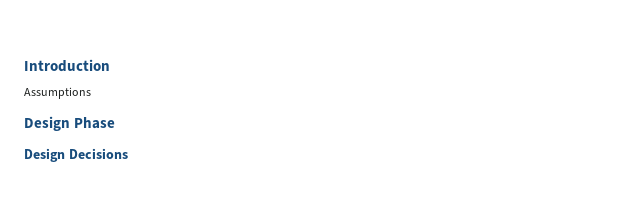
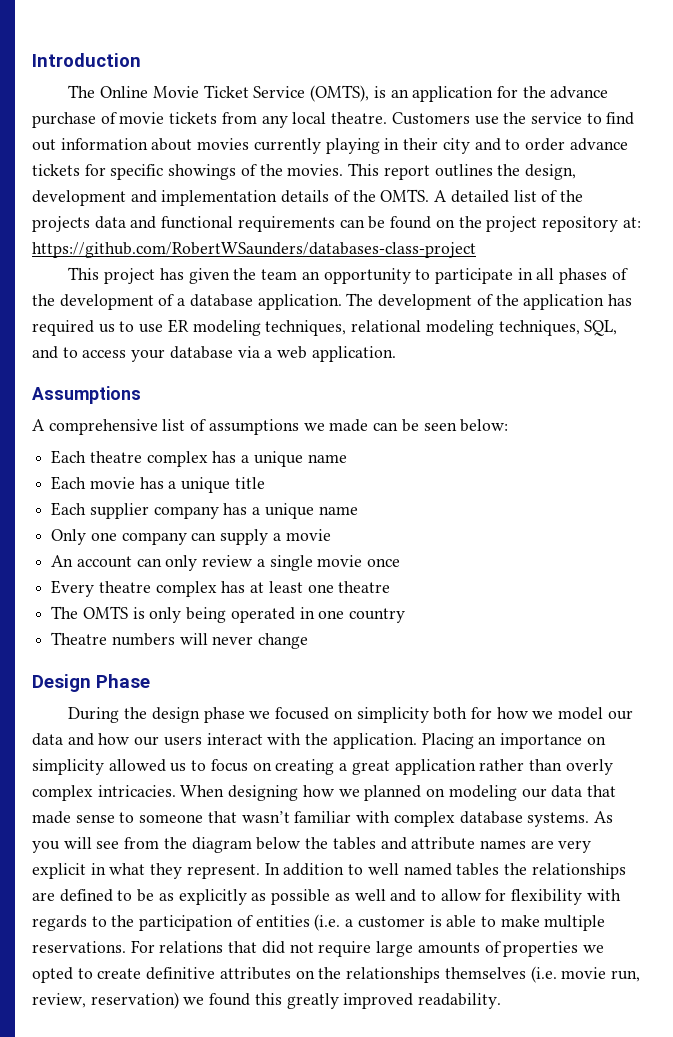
+ The Online Movie Ticket Service (OMTS), is an application for the advance purchase of movie tickets from any local theatre. Customers use the service to find out information about movies currently playing in their city and to order advance tickets for specific showings of the movies. This report outlines the design, development and implementation details of the OMTS. A detailed list of the projects data and functional requirements can be found on the project repository at: https://github.com/RobertWSaunders/databases-class-project
+ This project has given the team an opportunity to participate in all phases of the development of a database application. The development of the application has required us to use ER modeling techniques, relational modeling techniques, SQL, and to access your database via a web application.
  Assumptions
+ A comprehensive list of assumptions we made can be seen below:
+ Each theatre complex has a unique name
+ Each movie has a unique title
+ Each supplier company has a unique name
+ Only one company can supply a movie
+ An account can only review a single movie once
+ Every theatre complex has at least one theatre
+ The OMTS is only being operated in one country
+ Theatre numbers will never change
  Design Phase
- Design Decisions
+ During the design phase we focused on simplicity both for how we model our data and how our users interact with the application. Placing an importance on simplicity allowed us to focus on creating a great application rather than overly complex intricacies. When designing how we planned on modeling our data that made sense to someone that wasn’t familiar with complex database systems. As you will see from the diagram below the tables and attribute names are very explicit in what they represent. In addition to well named tables the relationships are defined to be as explicitly as possible as well and to allow for flexibility with regards to the participation of entities (i.e. a customer is able to make multiple reservations. For relations that did not require large amounts of properties we opted to create definitive attributes on the relationships themselves (i.e. movie run, review, reservation) we found this greatly improved readability.

